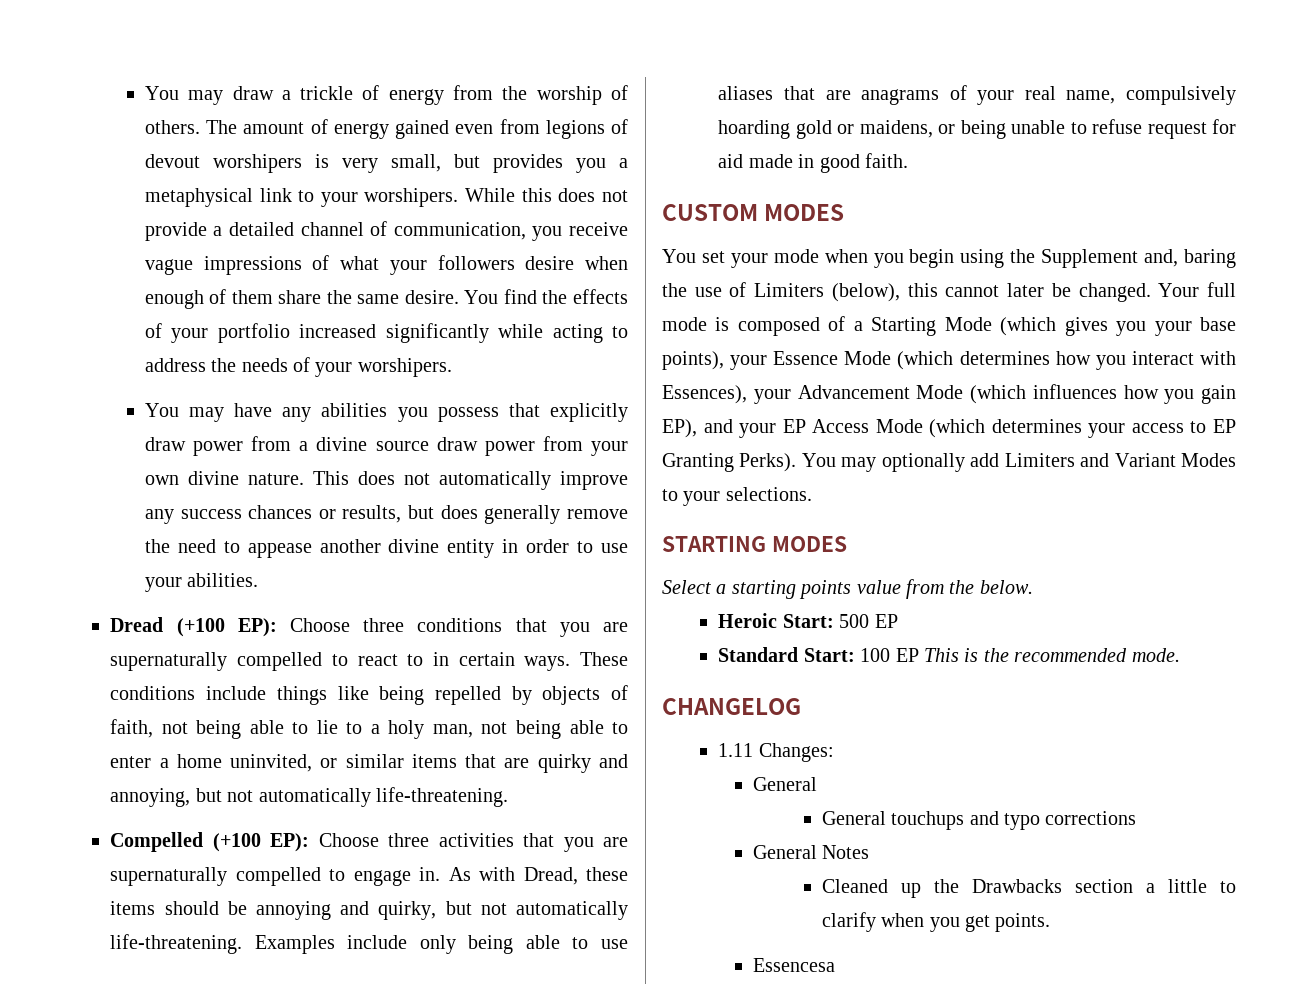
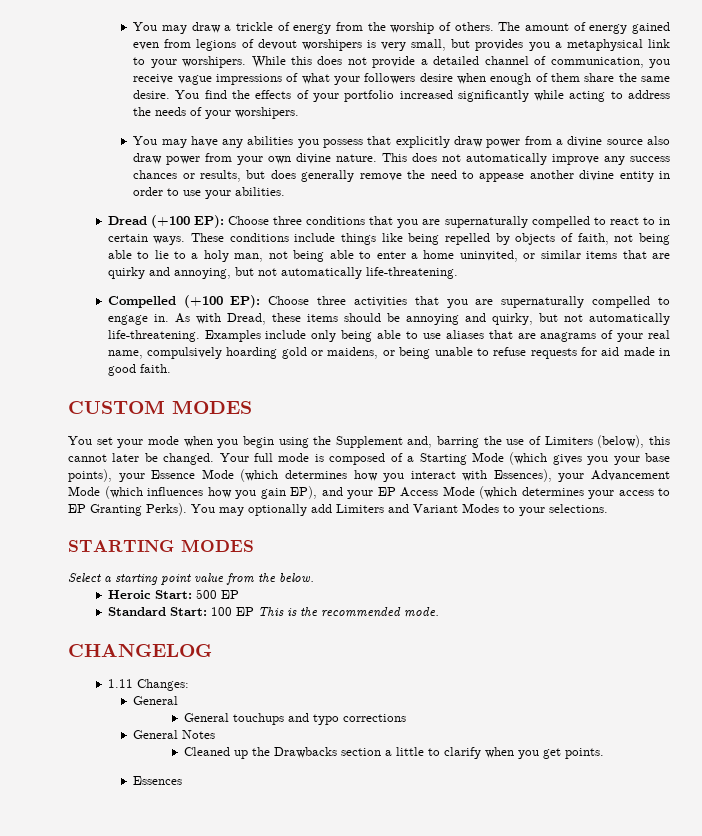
- You may have any abilities you possess that explicitly draw power from a divine source draw power from your own divine nature.
+ You may have any abilities you possess that explicitly draw power from a divine source also draw power from your own divine nature.
- Examples include only being able to use aliases that are anagrams of your real name, compulsively hoarding gold or maidens, or being unable to refuse request for aid made in good faith.
+ Examples include only being able to use aliases that are anagrams of your real name, compulsively hoarding gold or maidens, or being unable to refuse requests for aid made in good faith.
- You set your mode when you begin using the Supplement and, baring the use of Limiters (below), this cannot later be changed.
+ You set your mode when you begin using the Supplement and, barring the use of Limiters (below), this cannot later be changed.
- Select a starting points value from the below.
+ Select a starting point value from the below.
- Essencesa
+ Essences

